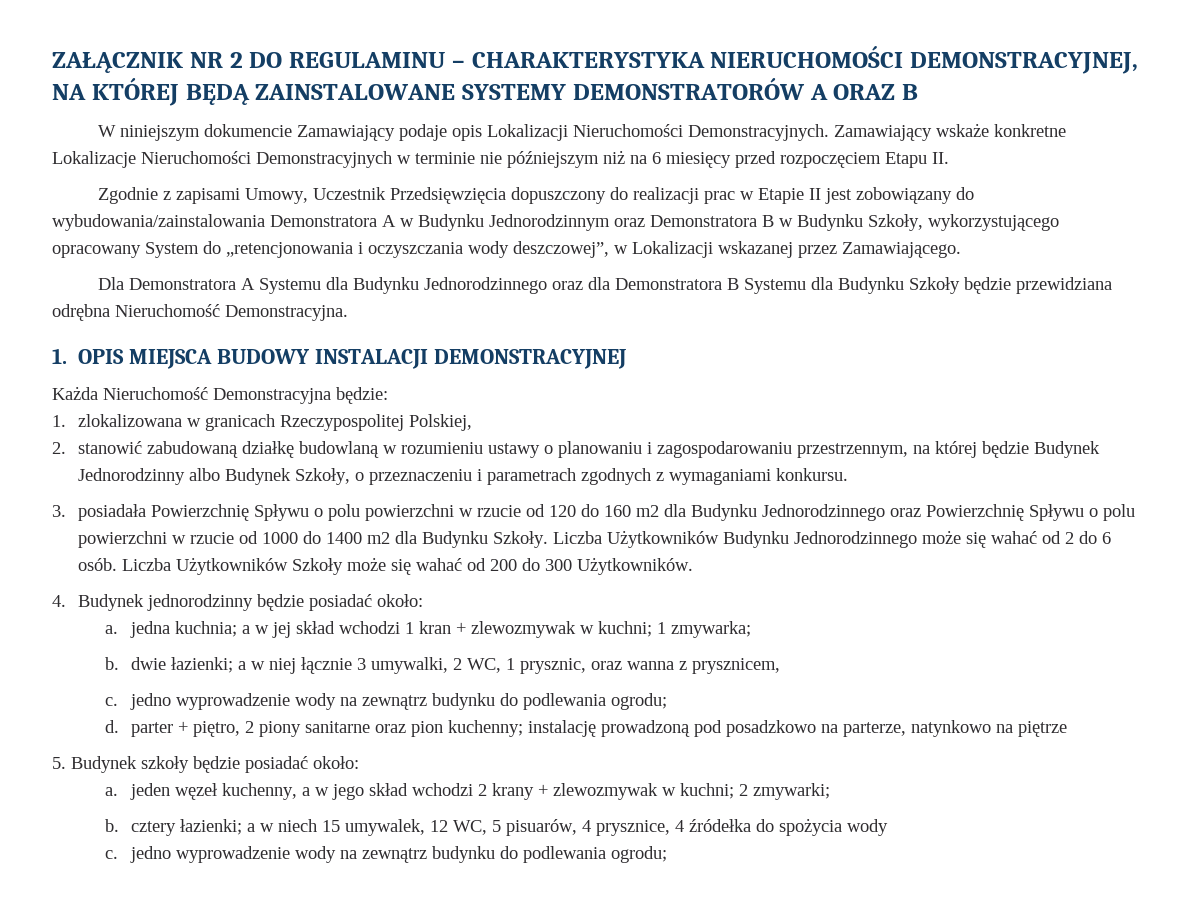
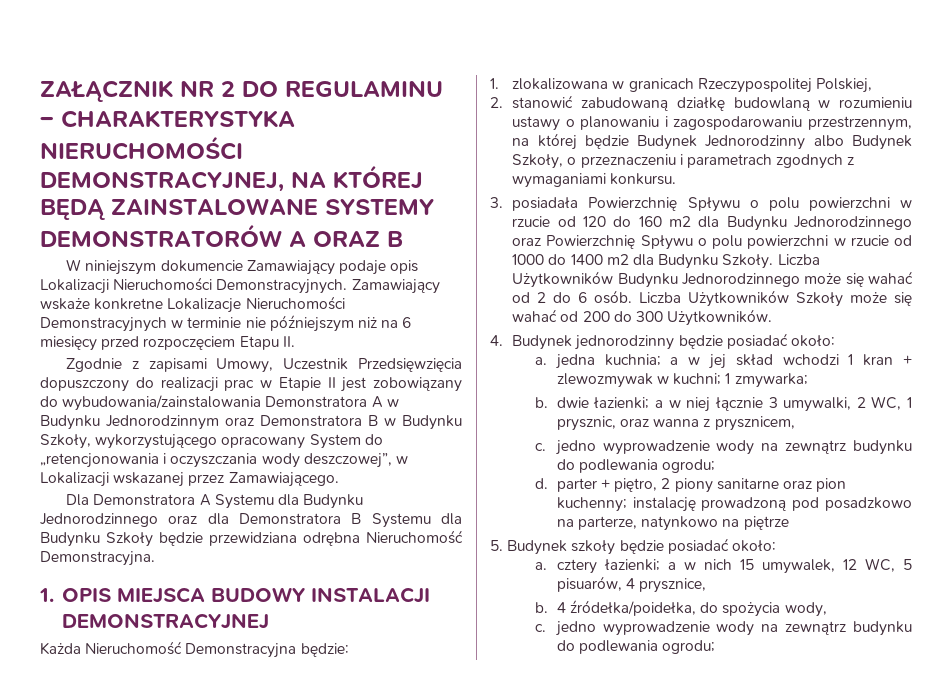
- a. jeden węzeł kuchenny, a w jego skład wchodzi 2 krany + zlewozmywak w kuchni; 2 zmywarki;
- b. cztery łazienki; a w niech 15 umywalek, 12 WC, 5 pisuarów, 4 prysznice, 4 źródełka do spożycia wody
+ a. cztery łazienki; a w nich 15 umywalek, 12 WC, 5 pisuarów, 4 prysznice,
+ b. 4 źródełka/poidełka, do spożycia wody,

